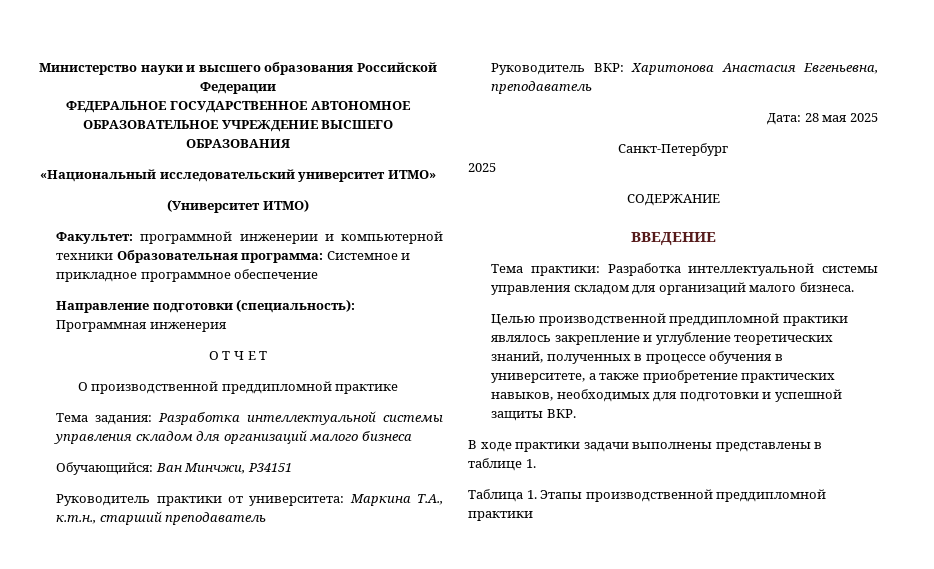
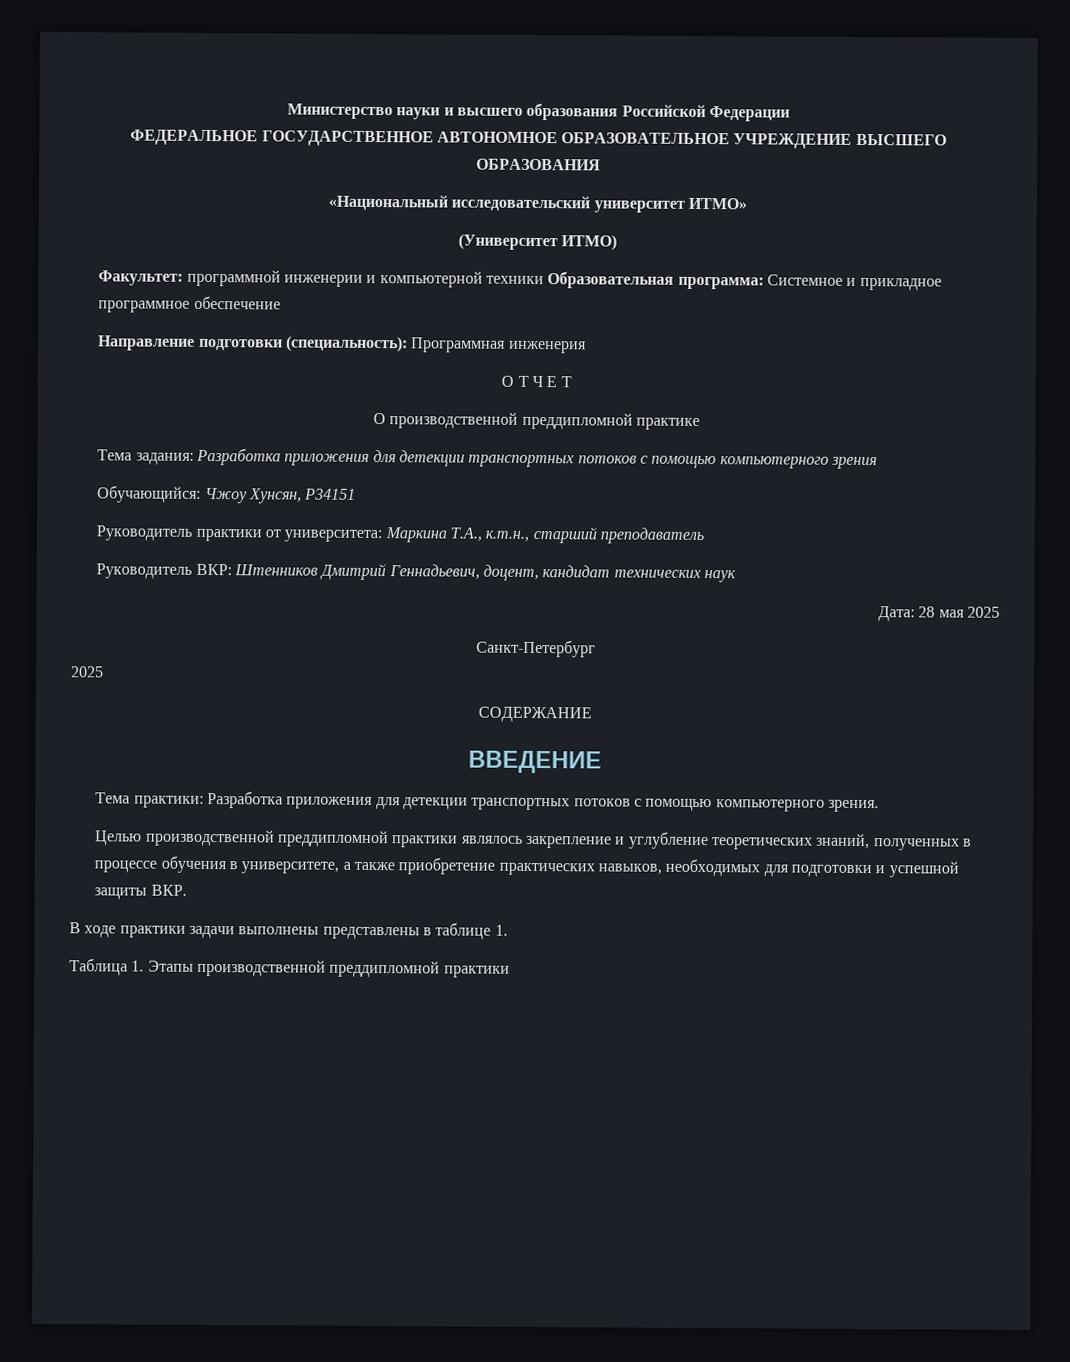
- Тема задания: Разработка интеллектуальной системы управления складом для организаций малого бизнеса
+ Тема задания: Разработка приложения для детекции транспортных потоков с помощью компьютерного зрения
- Обучающийся: Ван Минчжи, Р34151
+ Обучающийся: Чжоу Хунсян, Р34151
- Руководитель ВКР: Харитонова Анастасия Евгеньевна, преподаватель
+ Руководитель ВКР: Штенников Дмитрий Геннадьевич, доцент, кандидат технических наук
- Тема практики: Разработка интеллектуальной системы управления складом для организаций малого бизнеса.
+ Тема практики: Разработка приложения для детекции транспортных потоков с помощью компьютерного зрения.

